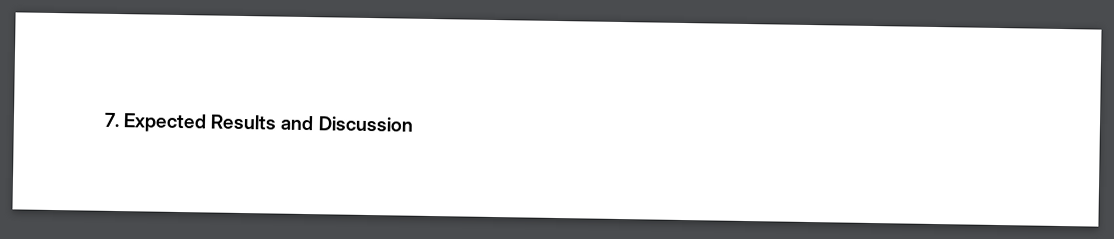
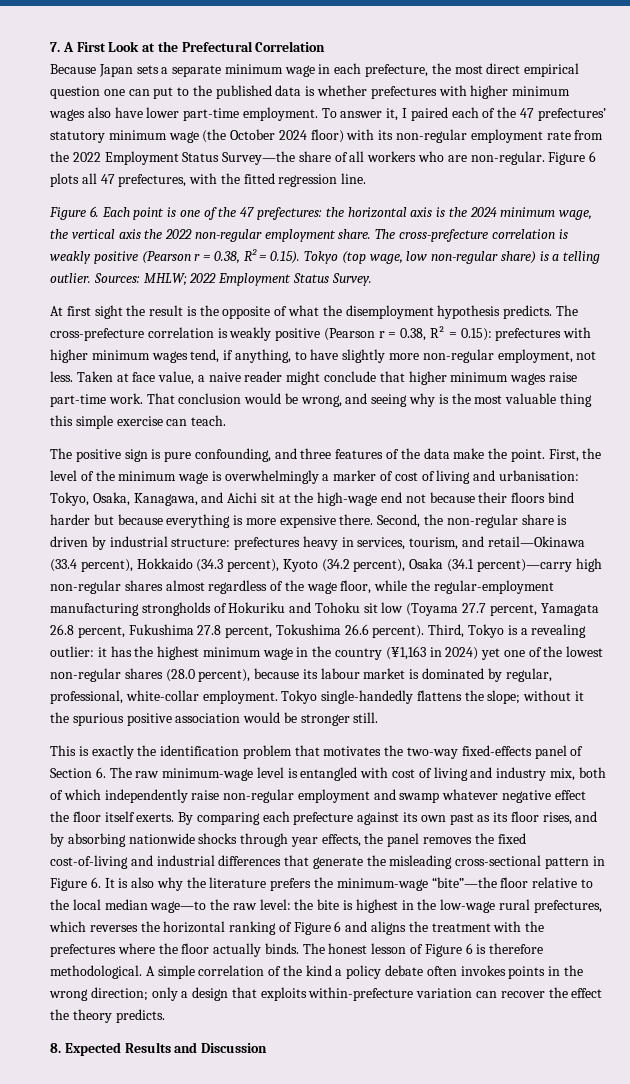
- 7. Expected Results and Discussion
+ 7. A First Look at the Prefectural Correlation
+ Because Japan sets a separate minimum wage in each prefecture, the most direct empirical question one can put to the published data is whether prefectures with higher minimum wages also have lower part-time employment. To answer it, I paired each of the 47 prefectures’ statutory minimum wage (the October 2024 floor) with its non-regular employment rate from the 2022 Employment Status Survey—the share of all workers who are non-regular. Figure 6 plots all 47 prefectures, with the fitted regression line.
+ Figure 6. Each point is one of the 47 prefectures: the horizontal axis is the 2024 minimum wage, the vertical axis the 2022 non-regular employment share. The cross-prefecture correlation is weakly positive (Pearson r = 0.38, R² = 0.15). Tokyo (top wage, low non-regular share) is a telling outlier. Sources: MHLW; 2022 Employment Status Survey.
+ At first sight the result is the opposite of what the disemployment hypothesis predicts. The cross-prefecture correlation is weakly positive (Pearson r = 0.38, R² = 0.15): prefectures with higher minimum wages tend, if anything, to have slightly more non-regular employment, not less. Taken at face value, a naive reader might conclude that higher minimum wages raise part-time work. That conclusion would be wrong, and seeing why is the most valuable thing this simple exercise can teach.
+ The positive sign is pure confounding, and three features of the data make the point. First, the level of the minimum wage is overwhelmingly a marker of cost of living and urbanisation: Tokyo, Osaka, Kanagawa, and Aichi sit at the high-wage end not because their floors bind harder but because everything is more expensive there. Second, the non-regular share is driven by industrial structure: prefectures heavy in services, tourism, and retail—Okinawa (33.4 percent), Hokkaido (34.3 percent), Kyoto (34.2 percent), Osaka (34.1 percent)—carry high non-regular shares almost regardless of the wage floor, while the regular-employment manufacturing strongholds of Hokuriku and Tohoku sit low (Toyama 27.7 percent, Yamagata 26.8 percent, Fukushima 27.8 percent, Tokushima 26.6 percent). Third, Tokyo is a revealing outlier: it has the highest minimum wage in the country (¥1,163 in 2024) yet one of the lowest non-regular shares (28.0 percent), because its labour market is dominated by regular, professional, white-collar employment. Tokyo single-handedly flattens the slope; without it the spurious positive association would be stronger still.
+ This is exactly the identification problem that motivates the two-way fixed-effects panel of Section 6. The raw minimum-wage level is entangled with cost of living and industry mix, both of which independently raise non-regular employment and swamp whatever negative effect the floor itself exerts. By comparing each prefecture against its own past as its floor rises, and by absorbing nationwide shocks through year effects, the panel removes the fixed cost-of-living and industrial differences that generate the misleading cross-sectional pattern in Figure 6. It is also why the literature prefers the minimum-wage “bite”—the floor relative to the local median wage—to the raw level: the bite is highest in the low-wage rural prefectures, which reverses the horizontal ranking of Figure 6 and aligns the treatment with the prefectures where the floor actually binds. The honest lesson of Figure 6 is therefore methodological. A simple correlation of the kind a policy debate often invokes points in the wrong direction; only a design that exploits within-prefecture variation can recover the effect the theory predicts.
+ 8. Expected Results and Discussion

